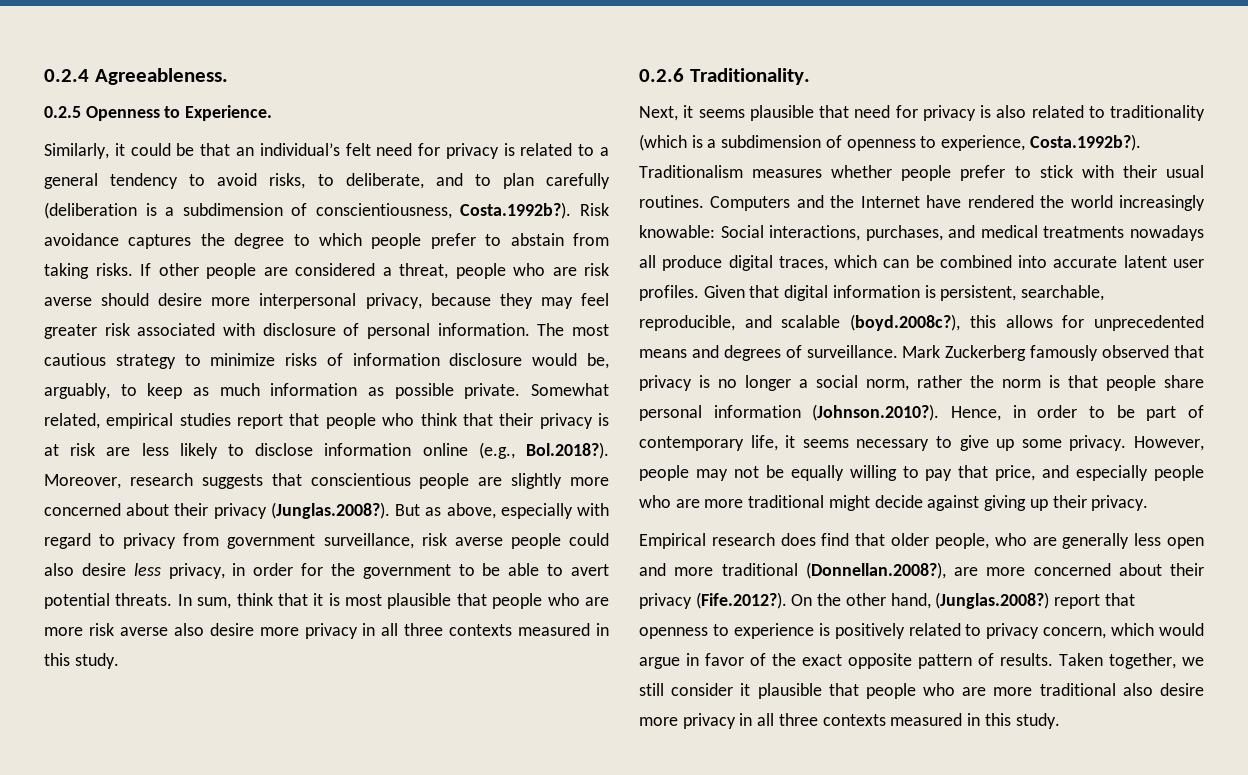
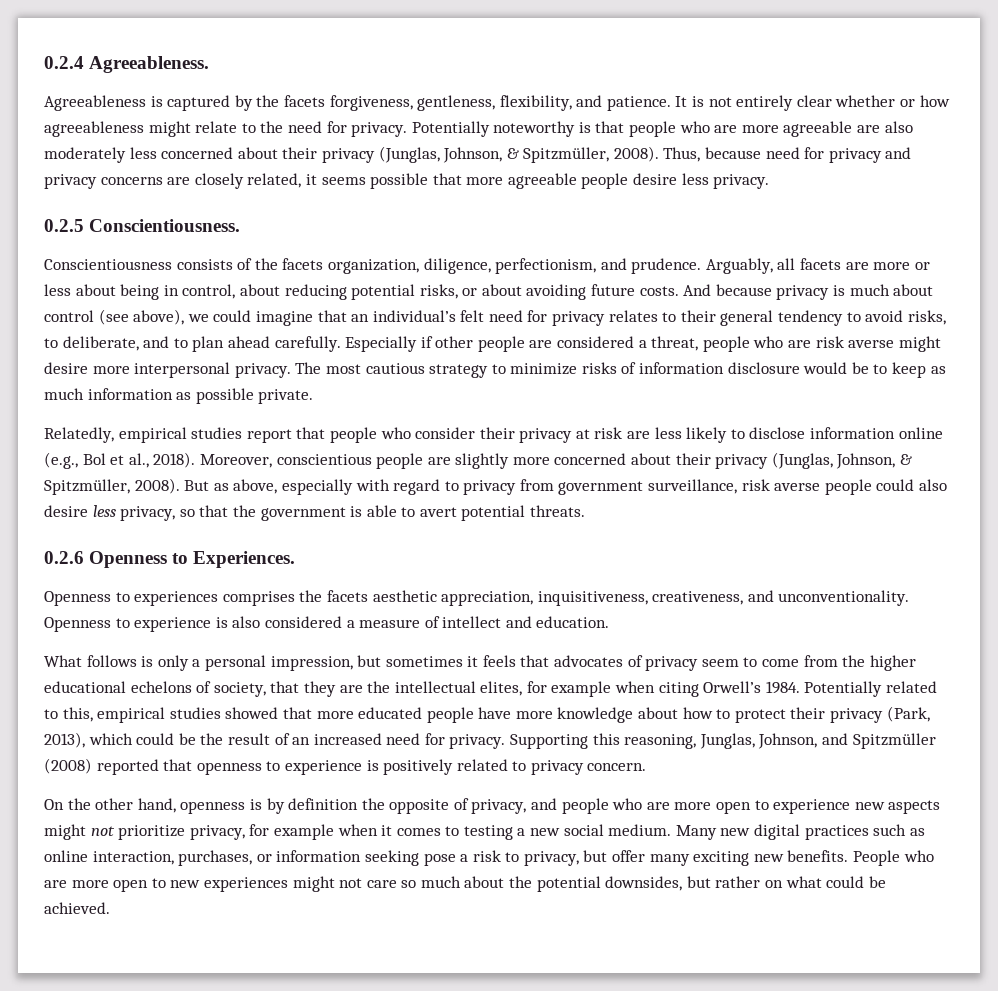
- 0.2.5 Openness to Experience.
- Similarly, it could be that an individual’s felt need for privacy is related to a general tendency to avoid risks, to deliberate, and to plan carefully (deliberation is a subdimension of conscientiousness, Costa.1992b?). Risk avoidance captures the degree to which people prefer to abstain from taking risks. If other people are considered a threat, people who are risk averse should desire more interpersonal privacy, because they may feel greater risk associated with disclosure of personal information.
+ Agreeableness is captured by the facets forgiveness, gentleness, flexibility, and patience. It is not entirely clear whether or how agreeableness might relate to the need for privacy. Potentially noteworthy is that people who are more agreeable are also moderately less concerned about their privacy (Junglas, Johnson, & Spitzmüller, 2008). Thus, because need for privacy and privacy concerns are closely related, it seems possible that more agreeable people desire less privacy.
+ 0.2.5 Conscientiousness.
+ Conscientiousness consists of the facets organization, diligence, perfectionism, and prudence. Arguably, all facets are more or less about being in control, about reducing potential risks, or about avoiding future costs. And because privacy is much about control (see above), we could imagine that an individual’s felt need for privacy relates to their general tendency to avoid risks, to deliberate, and to plan ahead carefully. Especially if other people are considered a threat, people who are risk averse might desire more interpersonal privacy.
- The most cautious strategy to minimize risks of information disclosure would be, arguably, to keep as much information as possible private. Somewhat related, empirical studies report that people who think that their privacy is at risk are less likely to disclose information online (e.g., Bol.2018?). Moreover, research suggests that conscientious people are slightly more concerned about their privacy (Junglas.2008?). But as above, especially with regard to privacy from government surveillance, risk averse people could also desire less privacy, in order for the government to be able to avert potential threats. In sum, think that it is most plausible that people who are more risk averse also desire more privacy in all three contexts measured in this study.
- 0.2.6 Traditionality.
- Next, it seems plausible that need for privacy is also related to traditionality (which is a subdimension of openness to experience, Costa.1992b?). Traditionalism measures whether people prefer to stick with their usual routines. Computers and the Internet have rendered the world increasingly knowable: Social interactions, purchases, and medical treatments nowadays all produce digital traces, which can be combined into accurate latent user profiles. Given that digital information is persistent, searchable, reproducible, and scalable (boyd.2008c?), this allows for unprecedented means and degrees of surveillance. Mark Zuckerberg famously observed that privacy is no longer a social norm, rather the norm is that people share personal information (Johnson.2010?). Hence, in order to be part of contemporary life, it seems necessary to give up some privacy. However, people may not be equally willing to pay that price, and especially people who are more traditional might decide against giving up their privacy.
- Empirical research does find that older people, who are generally less open and more traditional (Donnellan.2008?), are more concerned about their privacy (Fife.2012?). On the other hand, (Junglas.2008?) report that openness to experience is positively related to privacy concern, which would argue in favor of the exact opposite pattern of results. Taken together, we still consider it plausible that people who are more traditional also desire more privacy in all three contexts measured in this study.
+ The most cautious strategy to minimize risks of information disclosure would be to keep as much information as possible private.
+ Relatedly, empirical studies report that people who consider their privacy at risk are less likely to disclose information online (e.g., Bol et al., 2018). Moreover, conscientious people are slightly more concerned about their privacy (Junglas, Johnson, & Spitzmüller, 2008). But as above, especially with regard to privacy from government surveillance, risk averse people could also desire less privacy, so that the government is able to avert potential threats.
+ 0.2.6 Openness to Experiences.
+ Openness to experiences comprises the facets aesthetic appreciation, inquisitiveness, creativeness, and unconventionality. Openness to experience is also considered a measure of intellect and education.
+ What follows is only a personal impression, but sometimes it feels that advocates of privacy seem to come from the higher educational echelons of society, that they are the intellectual elites, for example when citing Orwell’s 1984. Potentially related to this, empirical studies showed that more educated people have more knowledge about how to protect their privacy (Park, 2013), which could be the result of an increased need for privacy. Supporting this reasoning, Junglas, Johnson, and Spitzmüller (2008) reported that openness to experience is positively related to privacy concern.
+ On the other hand, openness is by definition the opposite of privacy, and people who are more open to experience new aspects might not prioritize privacy, for example when it comes to testing a new social medium. Many new digital practices such as online interaction, purchases, or information seeking pose a risk to privacy, but offer many exciting new benefits. People who are more open to new experiences might not care so much about the potential downsides, but rather on what could be achieved.

